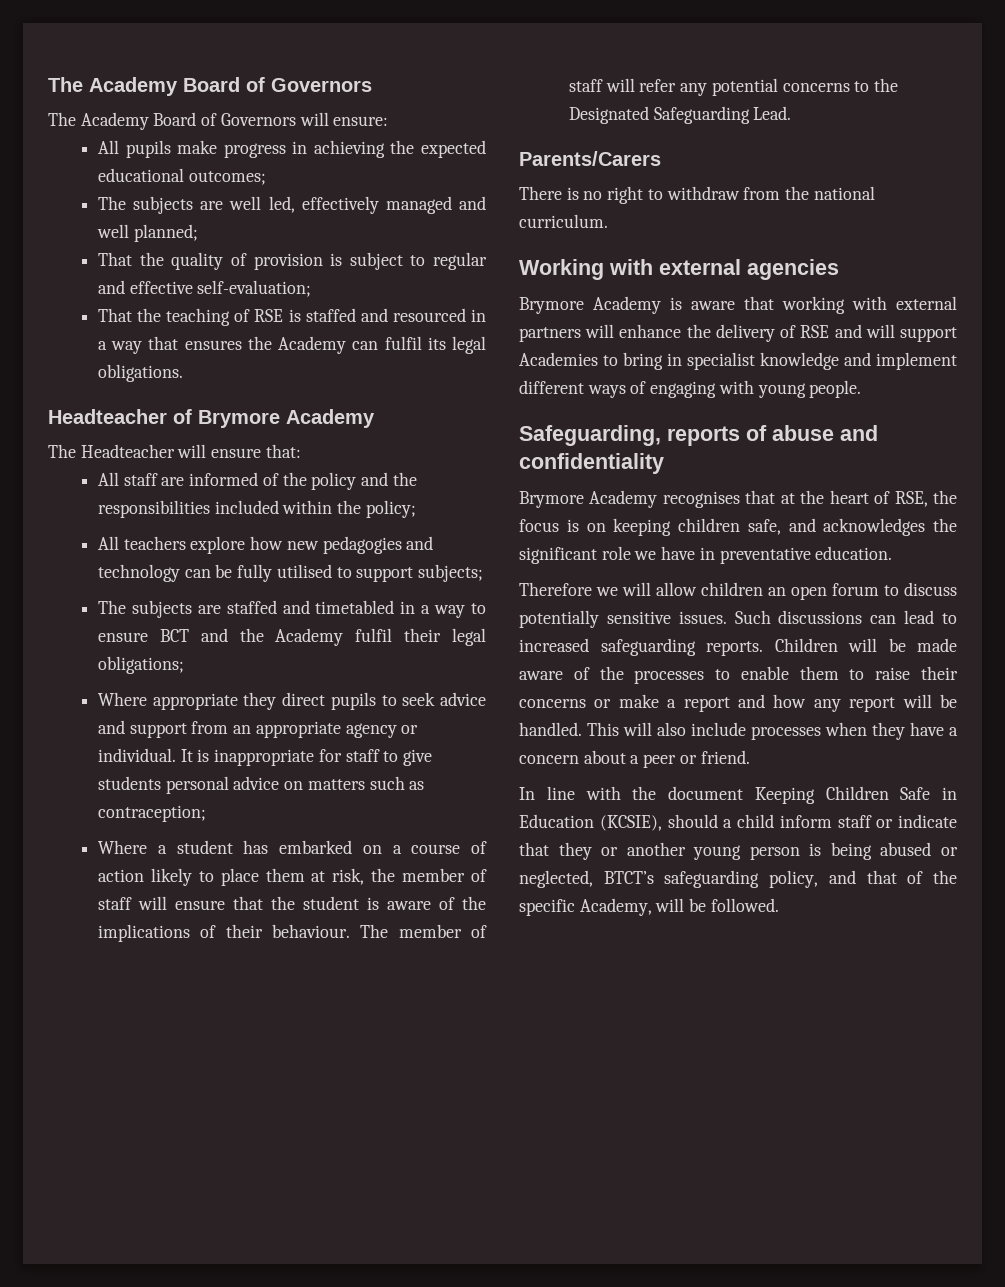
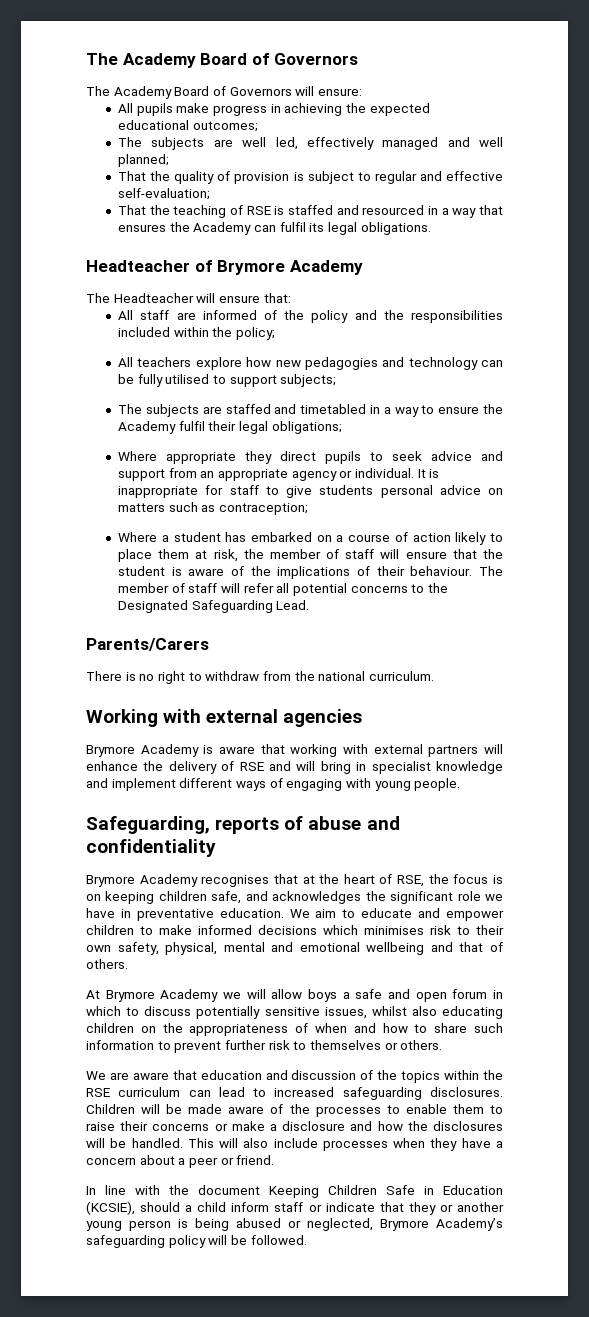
- The subjects are staffed and timetabled in a way to ensure BCT and the Academy fulfil their legal obligations;
+ The subjects are staffed and timetabled in a way to ensure the Academy fulfil their legal obligations;
- The member of staff will refer any potential concerns to the Designated Safeguarding Lead.
+ The member of staff will refer all potential concerns to the Designated Safeguarding Lead.
- Brymore Academy is aware that working with external partners will enhance the delivery of RSE and will support Academies to bring in specialist knowledge and implement different ways of engaging with young people.
+ Brymore Academy is aware that working with external partners will enhance the delivery of RSE and will bring in specialist knowledge and implement different ways of engaging with young people.
- Brymore Academy recognises that at the heart of RSE, the focus is on keeping children safe, and acknowledges the significant role we have in preventative education.
- Therefore we will allow children an open forum to discuss potentially sensitive issues. Such discussions can lead to increased safeguarding reports.
+ Brymore Academy recognises that at the heart of RSE, the focus is on keeping children safe, and acknowledges the significant role we have in preventative education. We aim to educate and empower children to make informed decisions which minimises risk to their own safety, physical, mental and emotional wellbeing and that of others.
+ At Brymore Academy we will allow boys a safe and open forum in which to discuss potentially sensitive issues, whilst also educating children on the appropriateness of when and how to share such information to prevent further risk to themselves or others.
+ We are aware that education and discussion of the topics within the RSE curriculum can lead to increased safeguarding disclosures.
- Children will be made aware of the processes to enable them to raise their concerns or make a report and how any report will be handled.
+ Children will be made aware of the processes to enable them to raise their concerns or make a disclosure and how the disclosures will be handled.
- In line with the document Keeping Children Safe in Education (KCSIE), should a child inform staff or indicate that they or another young person is being abused or neglected, BTCT’s safeguarding policy, and that of the specific Academy, will be followed.
+ In line with the document Keeping Children Safe in Education (KCSIE), should a child inform staff or indicate that they or another young person is being abused or neglected, Brymore Academy’s safeguarding policy will be followed.

